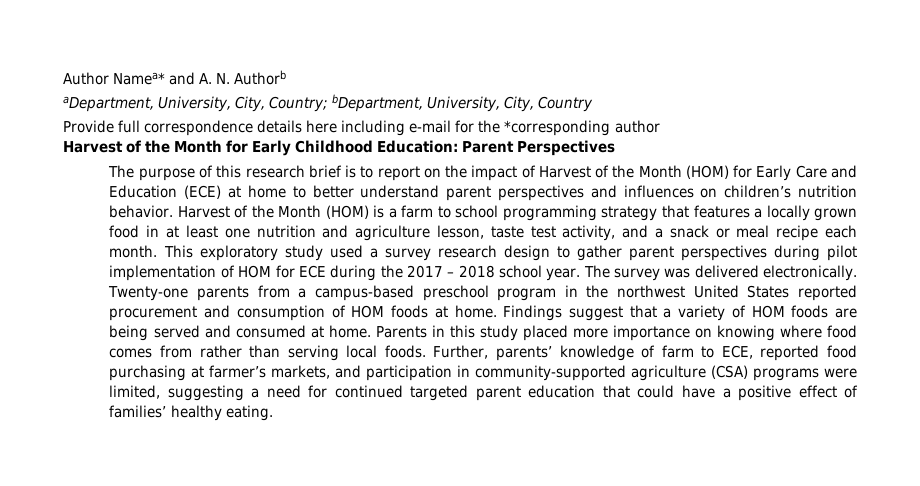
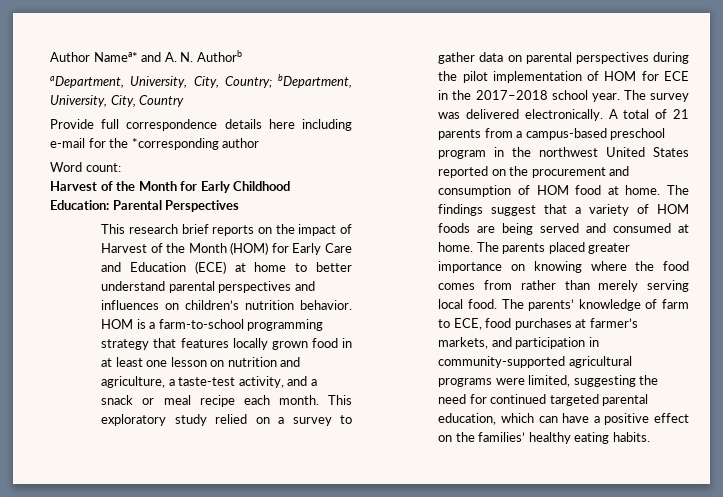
+ Word count:
- Harvest of the Month for Early Childhood Education: Parent Perspectives
+ Harvest of the Month for Early Childhood Education: Parental Perspectives
- The purpose of this research brief is to report on the impact of Harvest of the Month (HOM) for Early Care and Education (ECE) at home to better understand parent perspectives and influences on children’s nutrition behavior.
+ This research brief reports on the impact of Harvest of the Month (HOM) for Early Care and Education (ECE) at home to better understand parental perspectives and influences on children’s nutrition behavior.
- Harvest of the Month (HOM) is a farm to school programming strategy that features a locally grown food in at least one nutrition and agriculture lesson, taste test activity, and a snack or meal recipe each month.
+ HOM is a farm-to-school programming strategy that features locally grown food in at least one lesson on nutrition and agriculture, a taste-test activity, and a snack or meal recipe each month.
- This exploratory study used a survey research design to gather parent perspectives during pilot implementation of HOM for ECE during the 2017 – 2018 school year.
+ This exploratory study relied on a survey to gather data on parental perspectives during the pilot implementation of HOM for ECE in the 2017–2018 school year.
- Twenty-one parents from a campus-based preschool program in the northwest United States reported procurement and consumption of HOM foods at home. Findings suggest that a variety of HOM foods are being served and consumed at home.
+ A total of 21 parents from a campus-based preschool program in the northwest United States reported on the procurement and consumption of HOM food at home. The findings suggest that a variety of HOM foods are being served and consumed at home.
- Parents in this study placed more importance on knowing where food comes from rather than serving local foods. Further, parents’ knowledge of farm to ECE, reported food purchasing at farmer’s markets, and participation in community-supported agriculture (CSA) programs were limited, suggesting a need for continued targeted parent education that could have a positive effect of families’ healthy eating.
+ The parents placed greater importance on knowing where the food comes from rather than merely serving local food. The parents’ knowledge of farm to ECE, food purchases at farmer’s markets, and participation in community-supported agricultural programs were limited, suggesting the need for continued targeted parental education, which can have a positive effect on the families’ healthy eating habits.

